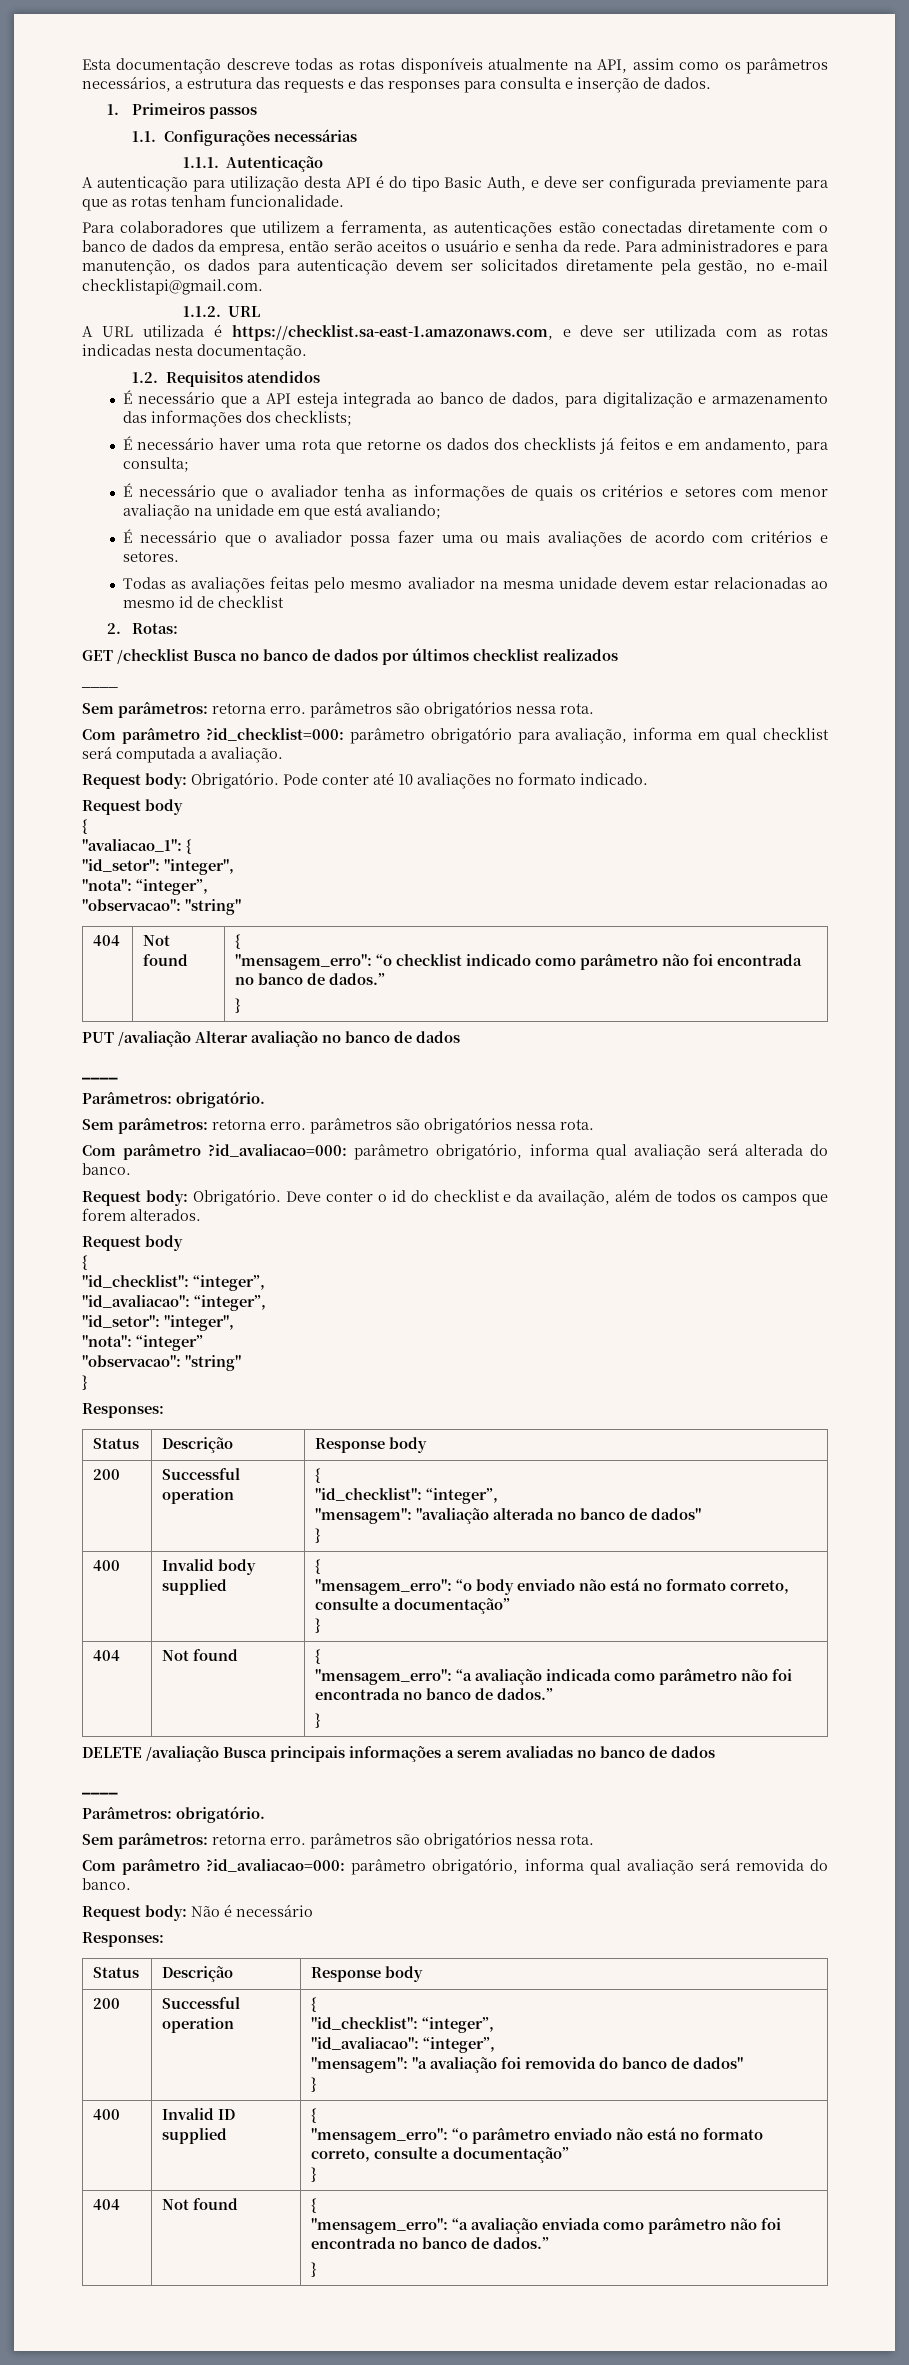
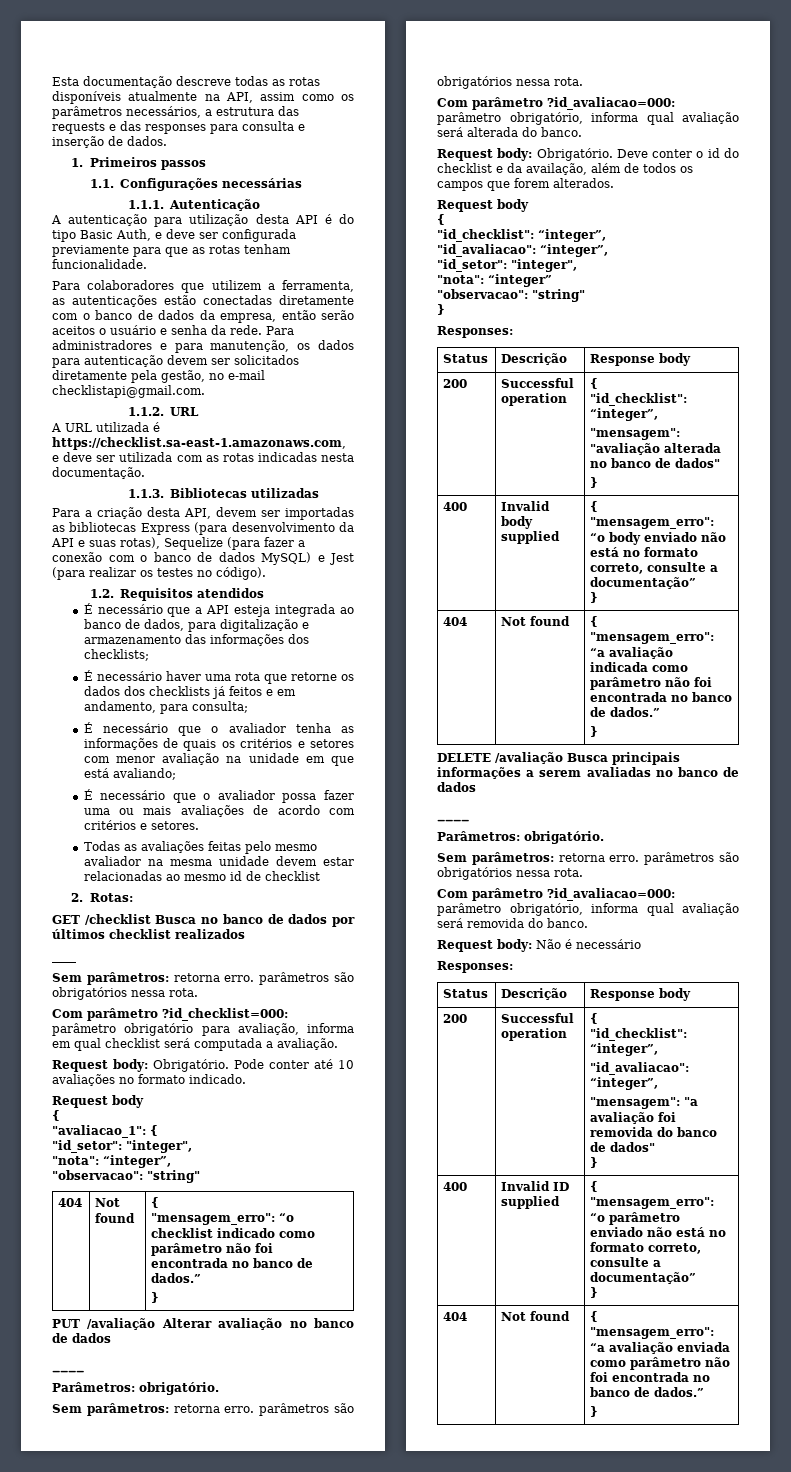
+ 1.1.3. Bibliotecas utilizadas
+ Para a criação desta API, devem ser importadas as bibliotecas Express (para desenvolvimento da API e suas rotas), Sequelize (para fazer a conexão com o banco de dados MySQL) e Jest (para realizar os testes no código).

